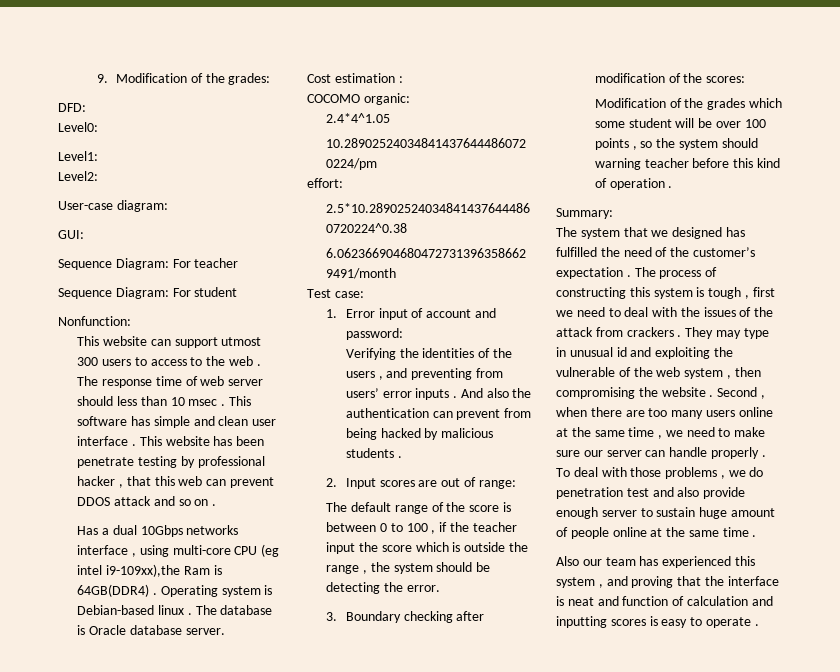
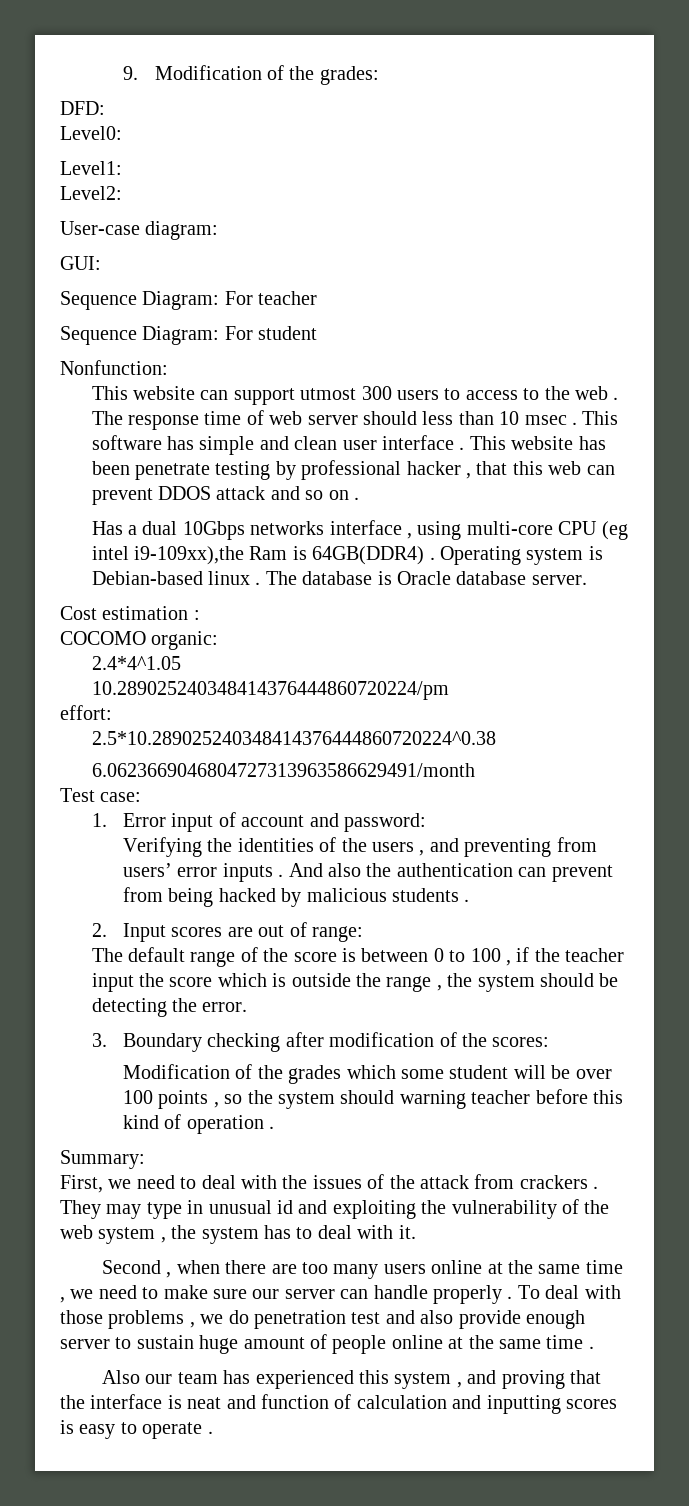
- The system that we designed has fulfilled the need of the customer’s expectation . The process of constructing this system is tough , first we need to deal with the issues of the attack from crackers .
+ First, we need to deal with the issues of the attack from crackers .
- They may type in unusual id and exploiting the vulnerable of the web system , then compromising the website . Second , when there are too many users online at the same time , we need to make sure our server can handle properly .
+ They may type in unusual id and exploiting the vulnerability of the web system , the system has to deal with it.
+ Second , when there are too many users online at the same time , we need to make sure our server can handle properly .

